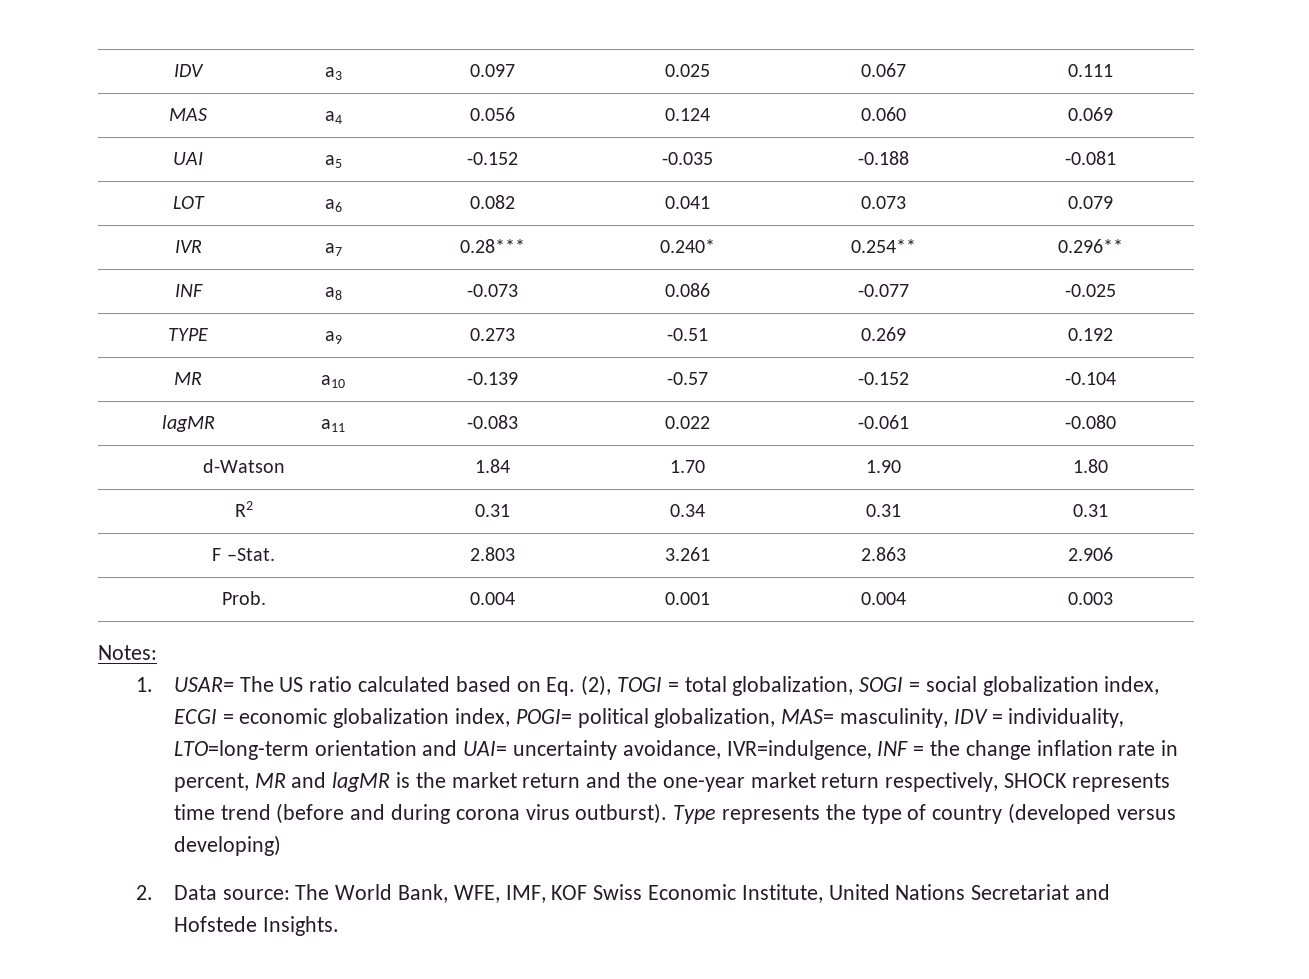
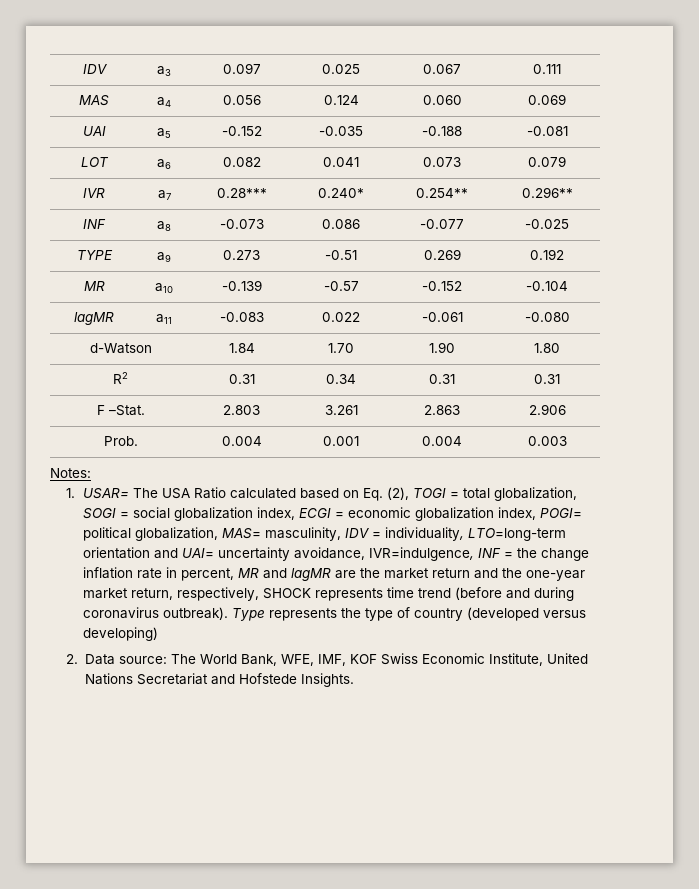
- 1. USAR= The US ratio calculated based on Eq. (2), TOGI = total globalization, SOGI = social globalization index, ECGI = economic globalization index, POGI= political globalization, MAS= masculinity, IDV = individuality, LTO=long-term orientation and UAI= uncertainty avoidance, IVR=indulgence, INF = the change inflation rate in percent, MR and lagMR is the market return and the one-year market return respectively, SHOCK represents time trend (before and during corona virus outburst).
+ 1. USAR= The USA Ratio calculated based on Eq. (2), TOGI = total globalization, SOGI = social globalization index, ECGI = economic globalization index, POGI= political globalization, MAS= masculinity, IDV = individuality, LTO=long-term orientation and UAI= uncertainty avoidance, IVR=indulgence, INF = the change inflation rate in percent, MR and lagMR are the market return and the one-year market return, respectively, SHOCK represents time trend (before and during coronavirus outbreak).

